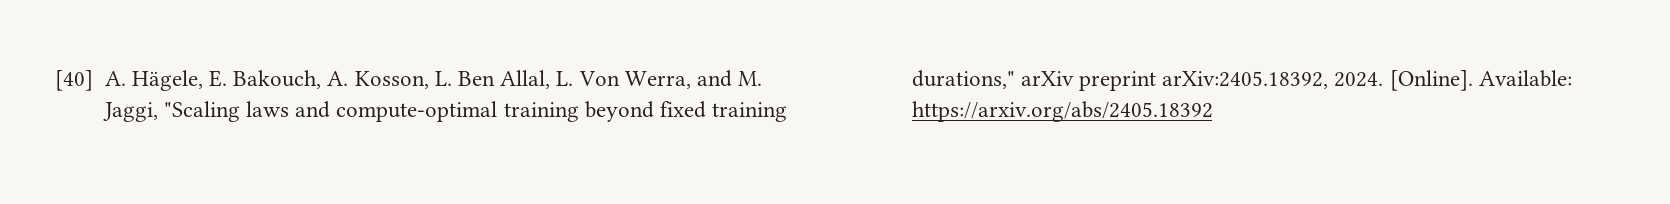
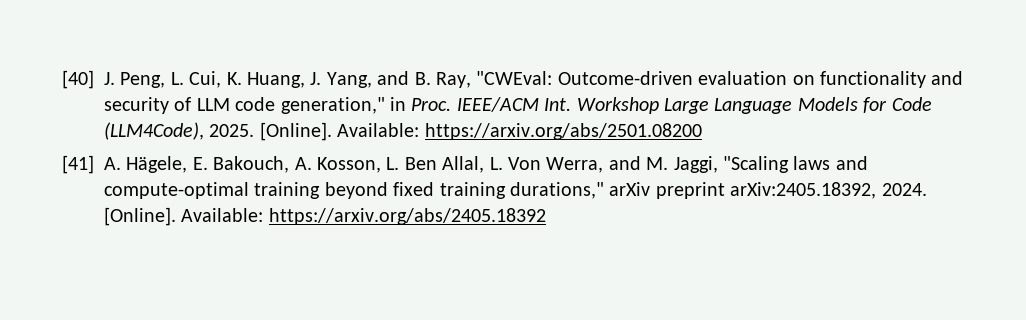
- [40] A. Hägele, E. Bakouch, A. Kosson, L. Ben Allal, L. Von Werra, and M. Jaggi, "Scaling laws and compute-optimal training beyond fixed training durations," arXiv preprint arXiv:2405.18392, 2024.
+ [40] J. Peng, L. Cui, K. Huang, J. Yang, and B. Ray, "CWEval: Outcome-driven evaluation on functionality and security of LLM code generation," in Proc. IEEE/ACM Int. Workshop Large Language Models for Code (LLM4Code), 2025. [Online]. Available: https://arxiv.org/abs/2501.08200
+ [41] A. Hägele, E. Bakouch, A. Kosson, L. Ben Allal, L. Von Werra, and M. Jaggi, "Scaling laws and compute-optimal training beyond fixed training durations," arXiv preprint arXiv:2405.18392, 2024.

